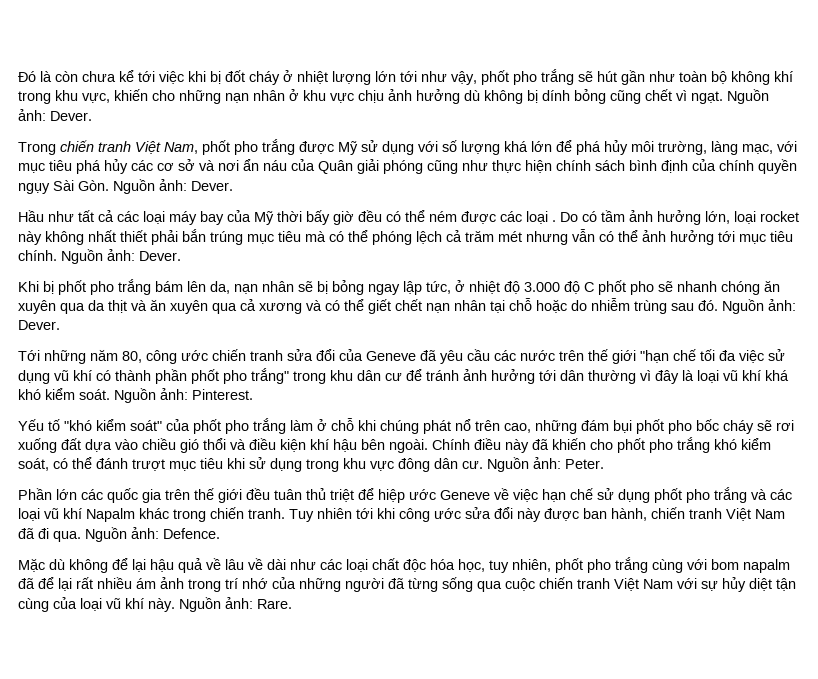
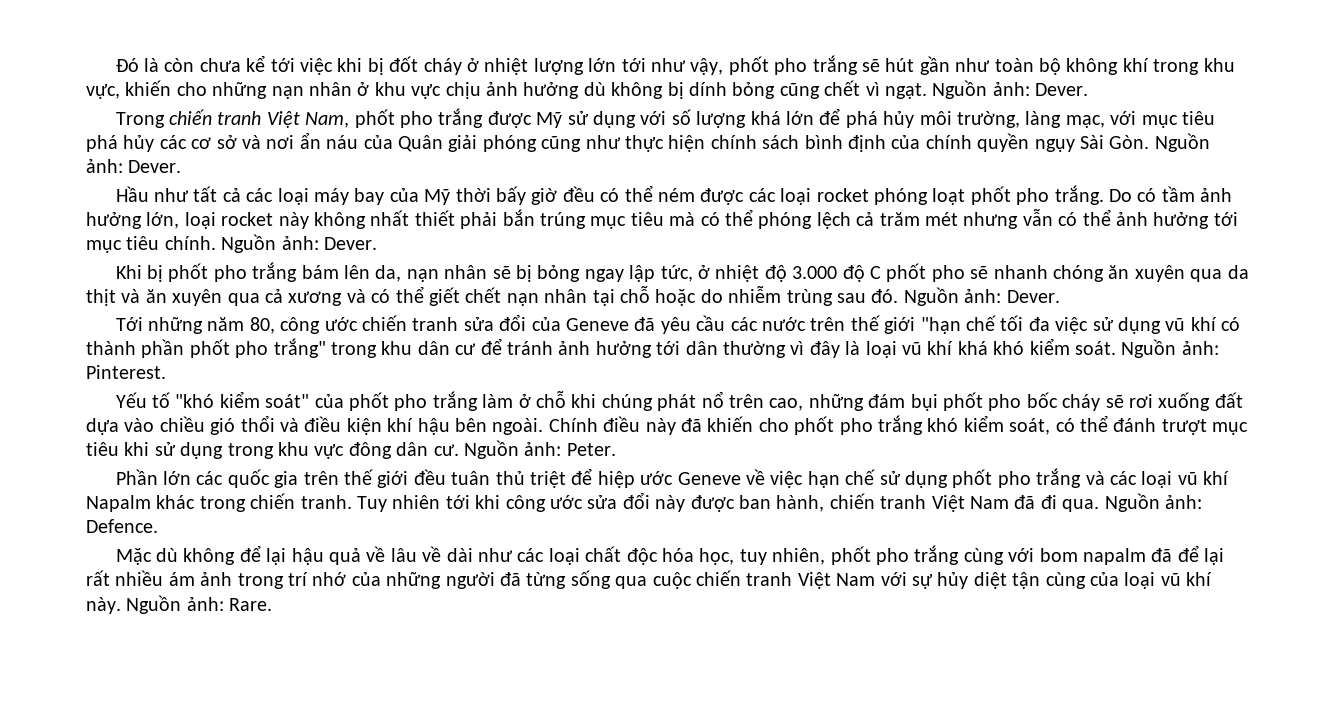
- Hầu như tất cả các loại máy bay của Mỹ thời bấy giờ đều có thể ném được các loại .
+ Hầu như tất cả các loại máy bay của Mỹ thời bấy giờ đều có thể ném được các loại rocket phóng loạt phốt pho trắng.

